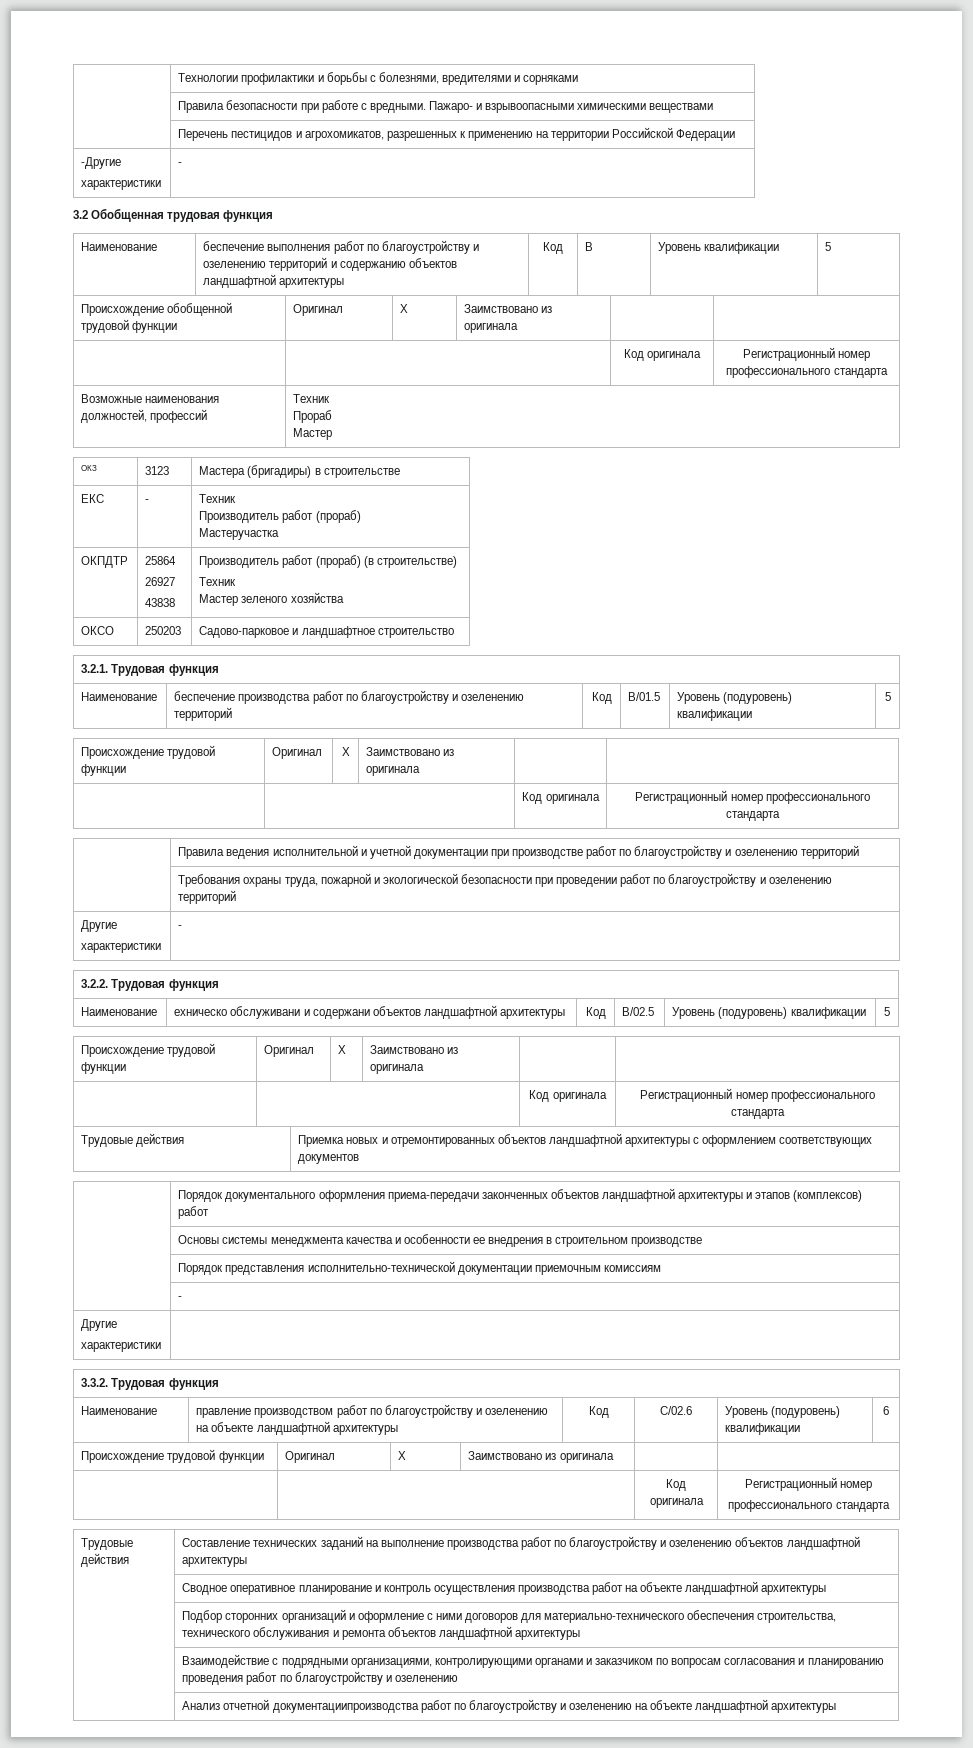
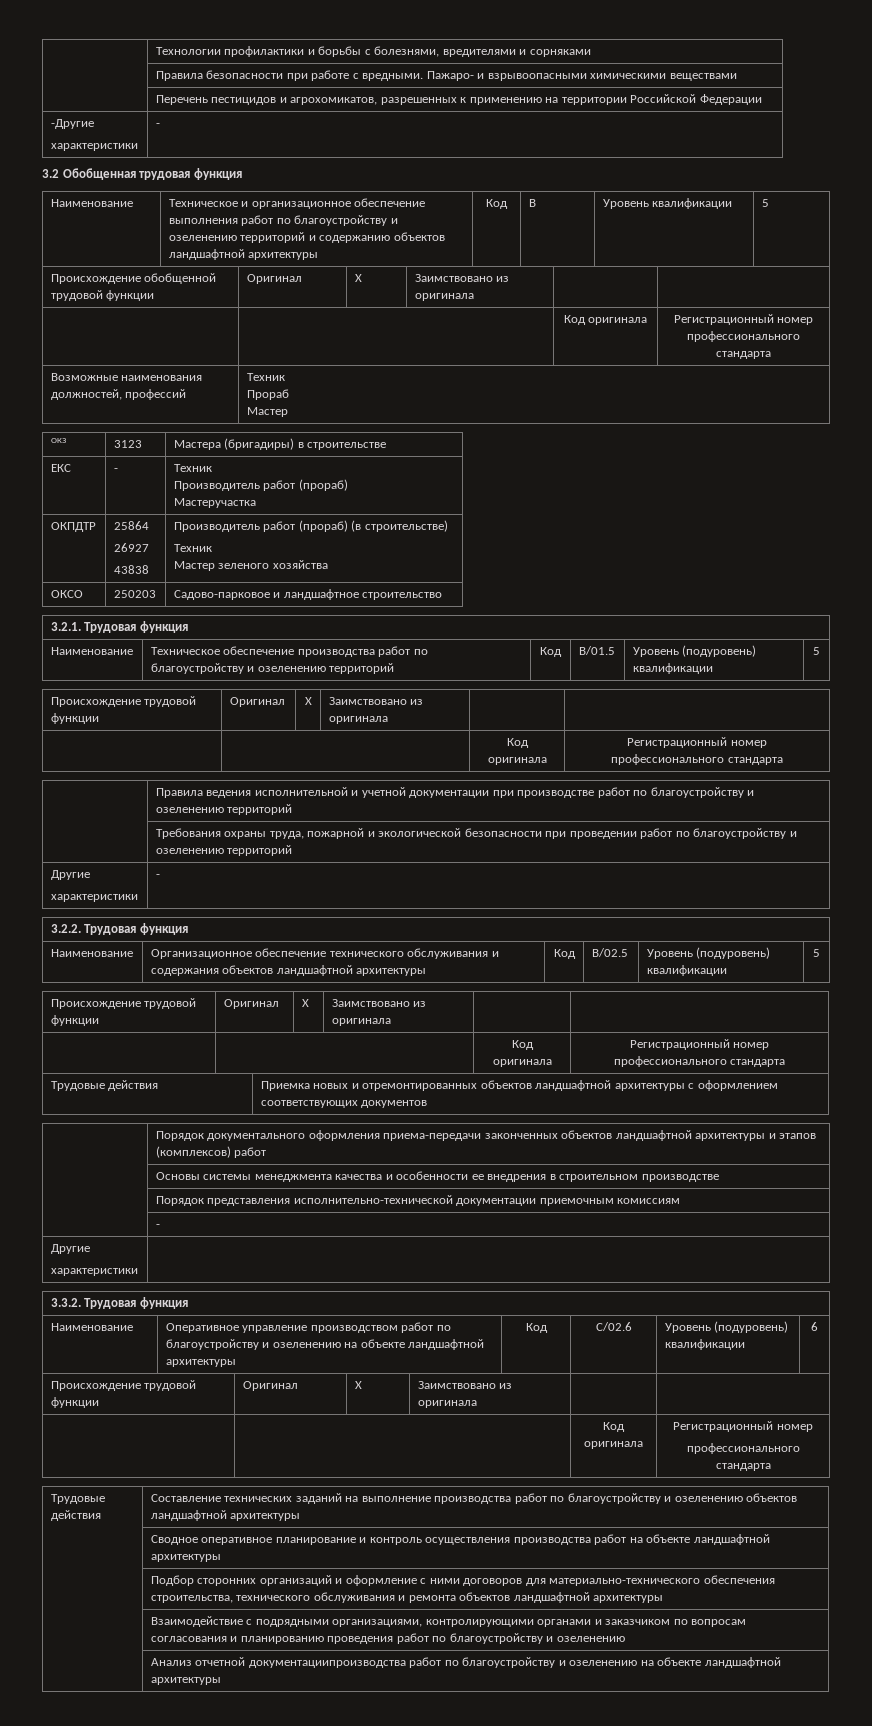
- Наименование | беспечение выполнения работ по благоустройству и озеленению территорий и содержанию объектов ландшафтной архитектуры | Код | B | Уровень квалификации | 5
+ Наименование | Техническое и организационное обеспечение выполнения работ по благоустройству и озеленению территорий и содержанию объектов ландшафтной архитектуры | Код | B | Уровень квалификации | 5
- Наименование | беспечение производства работ по благоустройству и озеленению территорий | Код | B/01.5 | Уровень (подуровень) квалификации | 5
+ Наименование | Техническое обеспечение производства работ по благоустройству и озеленению территорий | Код | B/01.5 | Уровень (подуровень) квалификации | 5
- Наименование | ехническо обслуживани и содержани объектов ландшафтной архитектуры | Код | B/02.5 | Уровень (подуровень) квалификации | 5
+ Наименование | Организационное обеспечение технического обслуживания и содержания объектов ландшафтной архитектуры | Код | B/02.5 | Уровень (подуровень) квалификации | 5
- Наименование | правление производством работ по благоустройству и озеленению на объекте ландшафтной архитектуры | Код | C/02.6 | Уровень (подуровень) квалификации | 6
+ Наименование | Оперативное управление производством работ по благоустройству и озеленению на объекте ландшафтной архитектуры | Код | C/02.6 | Уровень (подуровень) квалификации | 6

